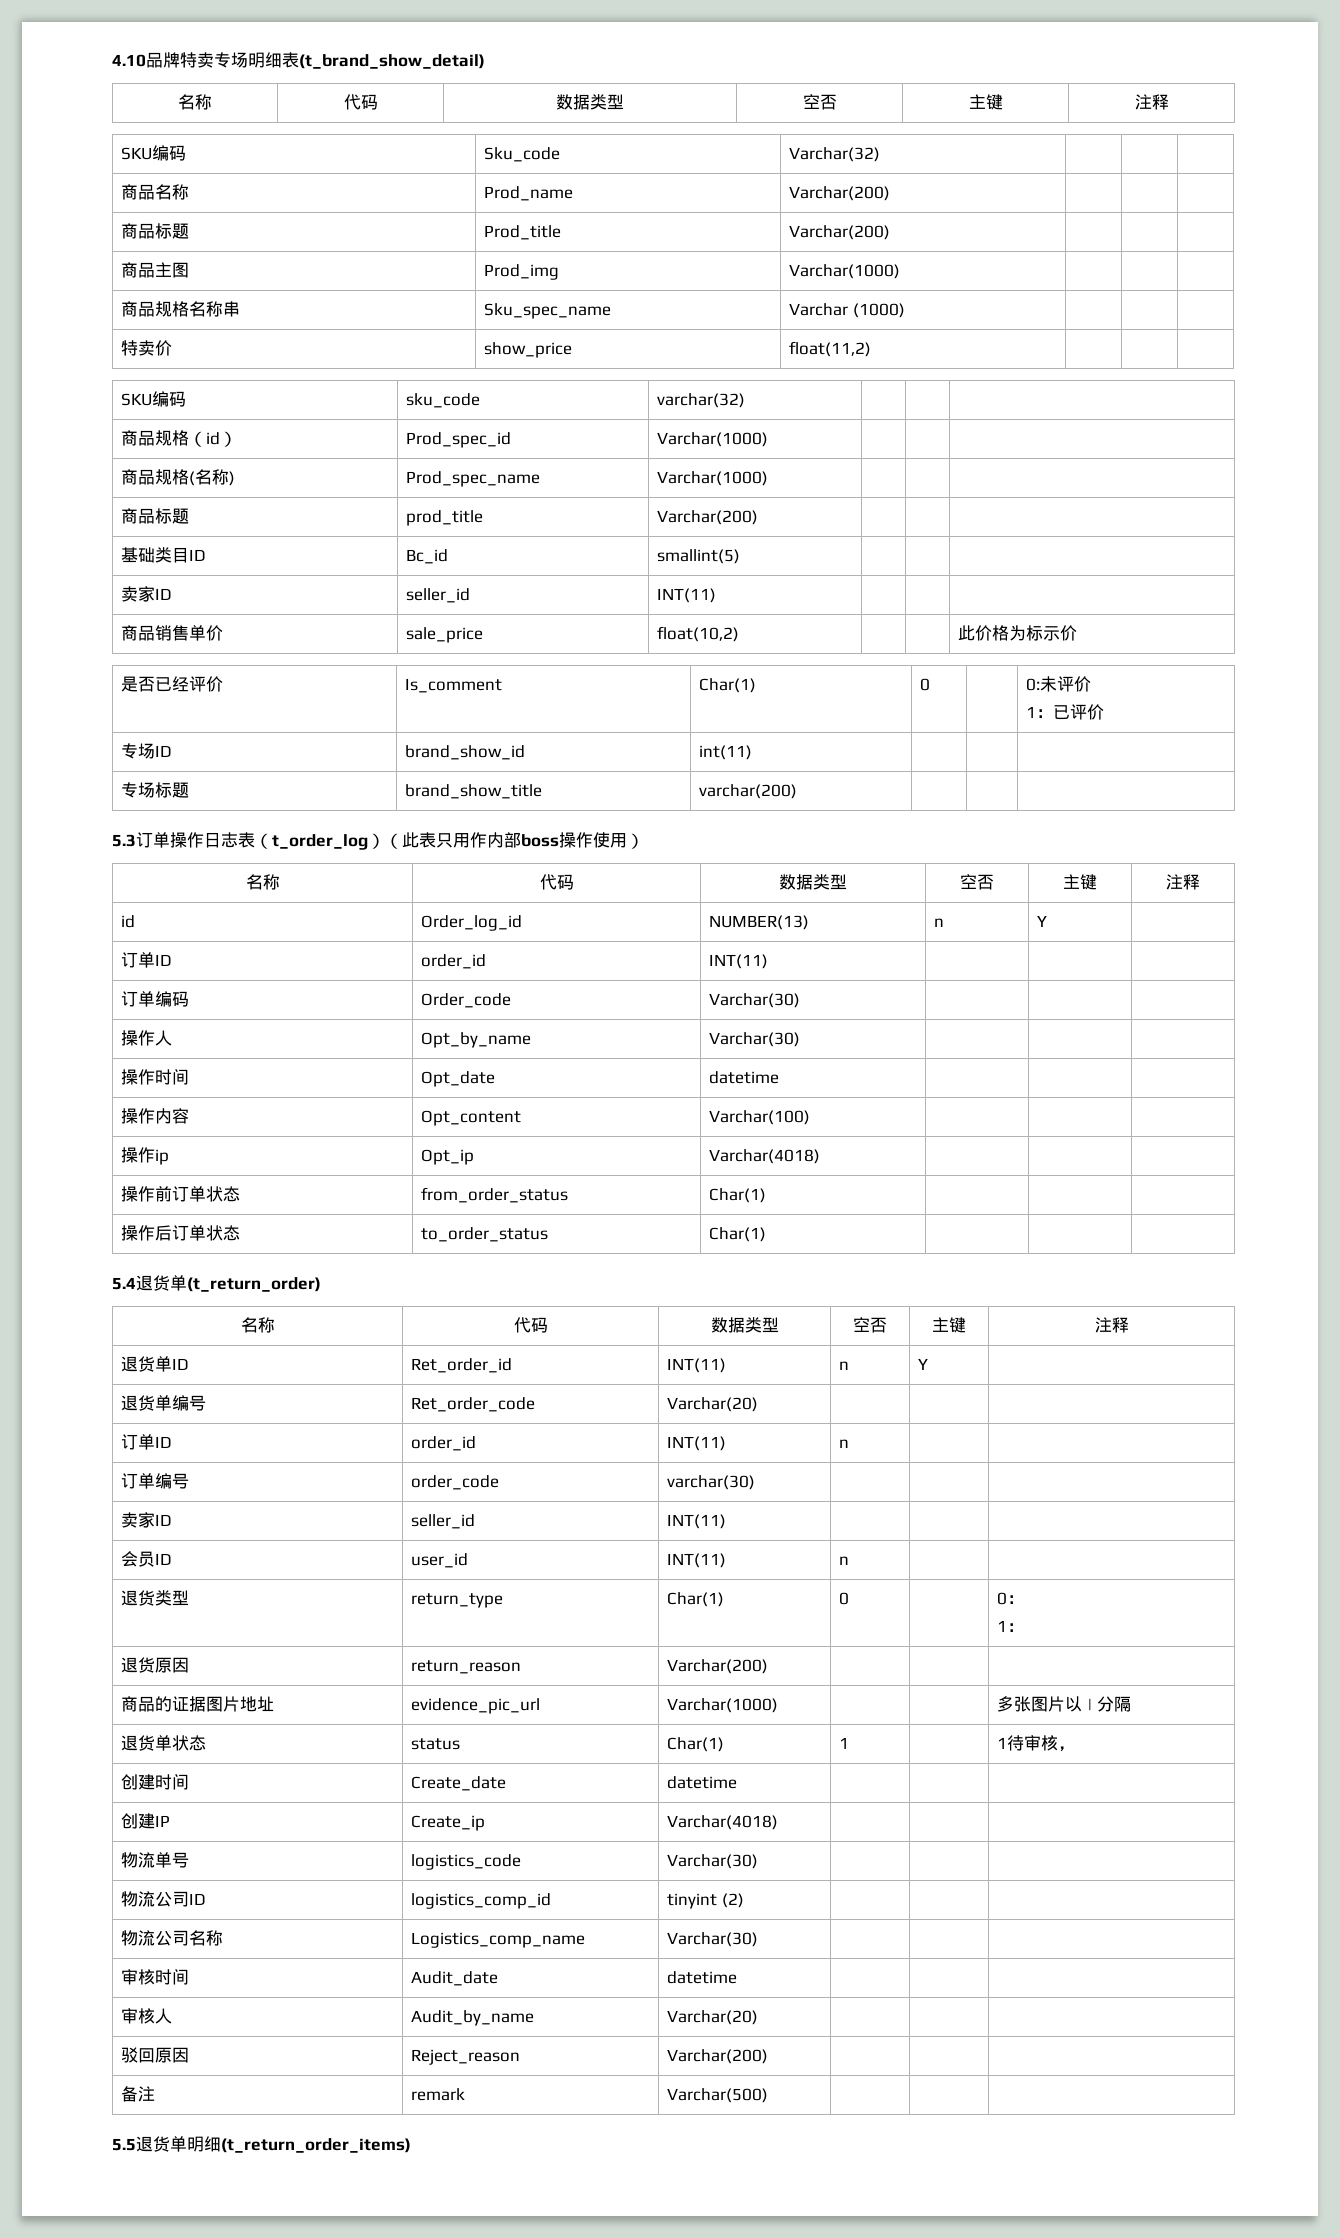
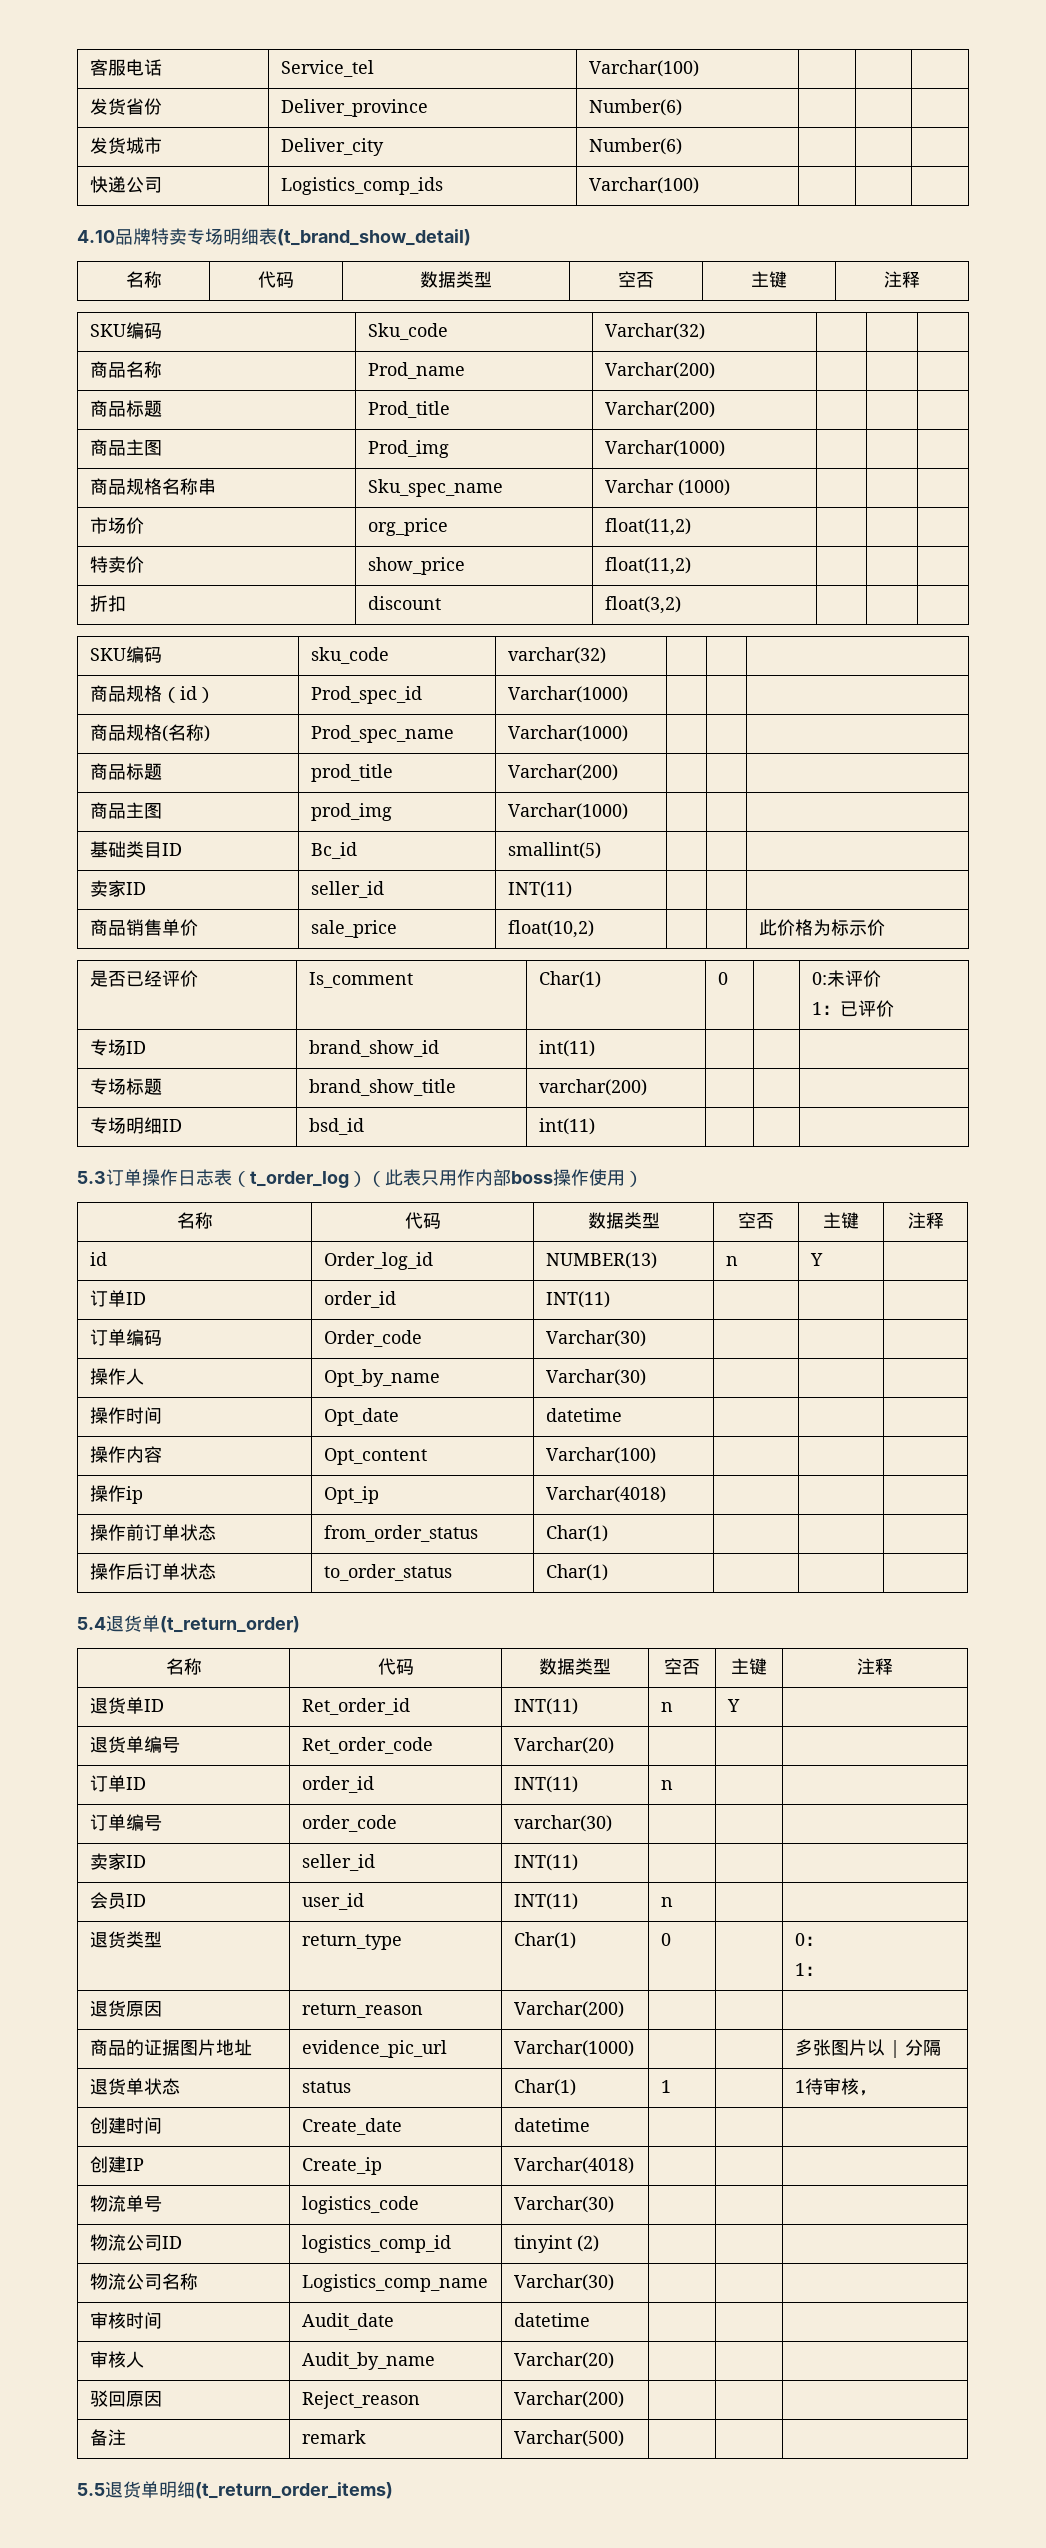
+ 客服电话 | Service_tel | Varchar(100) | | |
+ 发货省份 | Deliver_province | Number(6) | | |
+ 发货城市 | Deliver_city | Number(6) | | |
+ 快递公司 | Logistics_comp_ids | Varchar(100) | | |
+ 市场价 | org_price | float(11,2) | | |
+ 折扣 | discount | float(3,2) | | |
+ 商品主图 | prod_img | Varchar(1000) | | |
+ 专场明细ID | bsd_id | int(11) | | |

